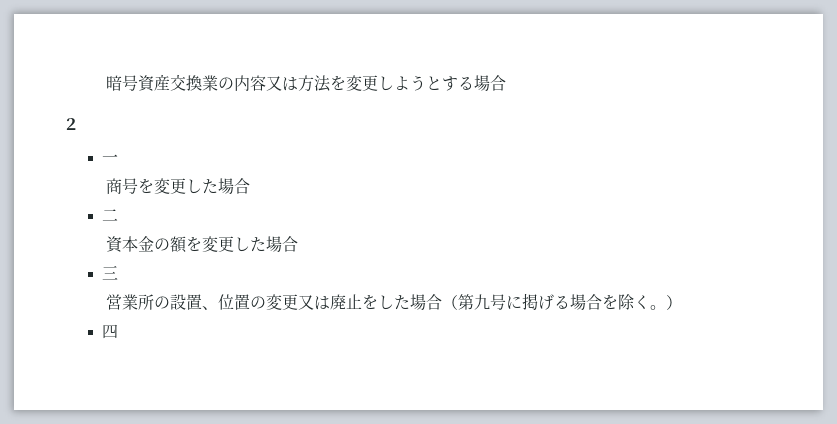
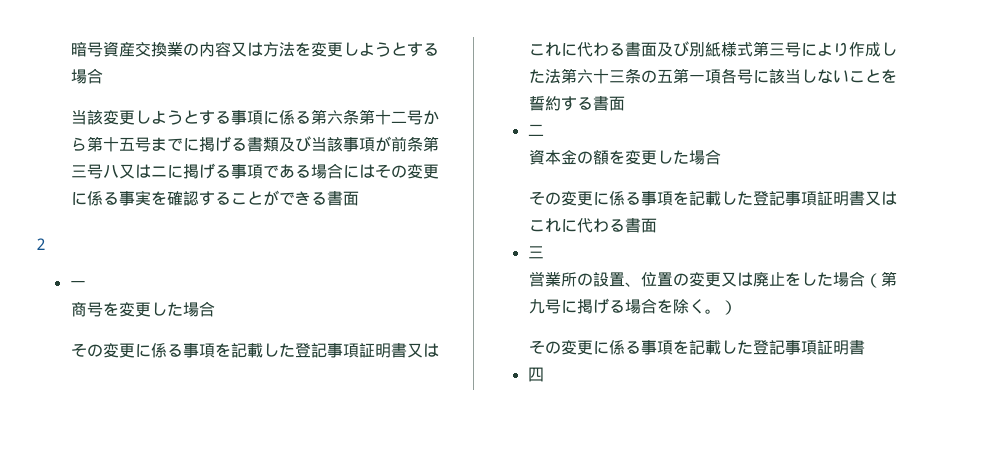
+ 当該変更しようとする事項に係る第六条第十二号から第十五号までに掲げる書類及び当該事項が前条第三号ハ又はニに掲げる事項である場合にはその変更に係る事実を確認することができる書面
+ その変更に係る事項を記載した登記事項証明書又はこれに代わる書面及び別紙様式第三号により作成した法第六十三条の五第一項各号に該当しないことを誓約する書面
  資本金の額を変更した場合
+ その変更に係る事項を記載した登記事項証明書又はこれに代わる書面
  営業所の設置、位置の変更又は廃止をした場合（第九号に掲げる場合を除く。）
+ その変更に係る事項を記載した登記事項証明書

